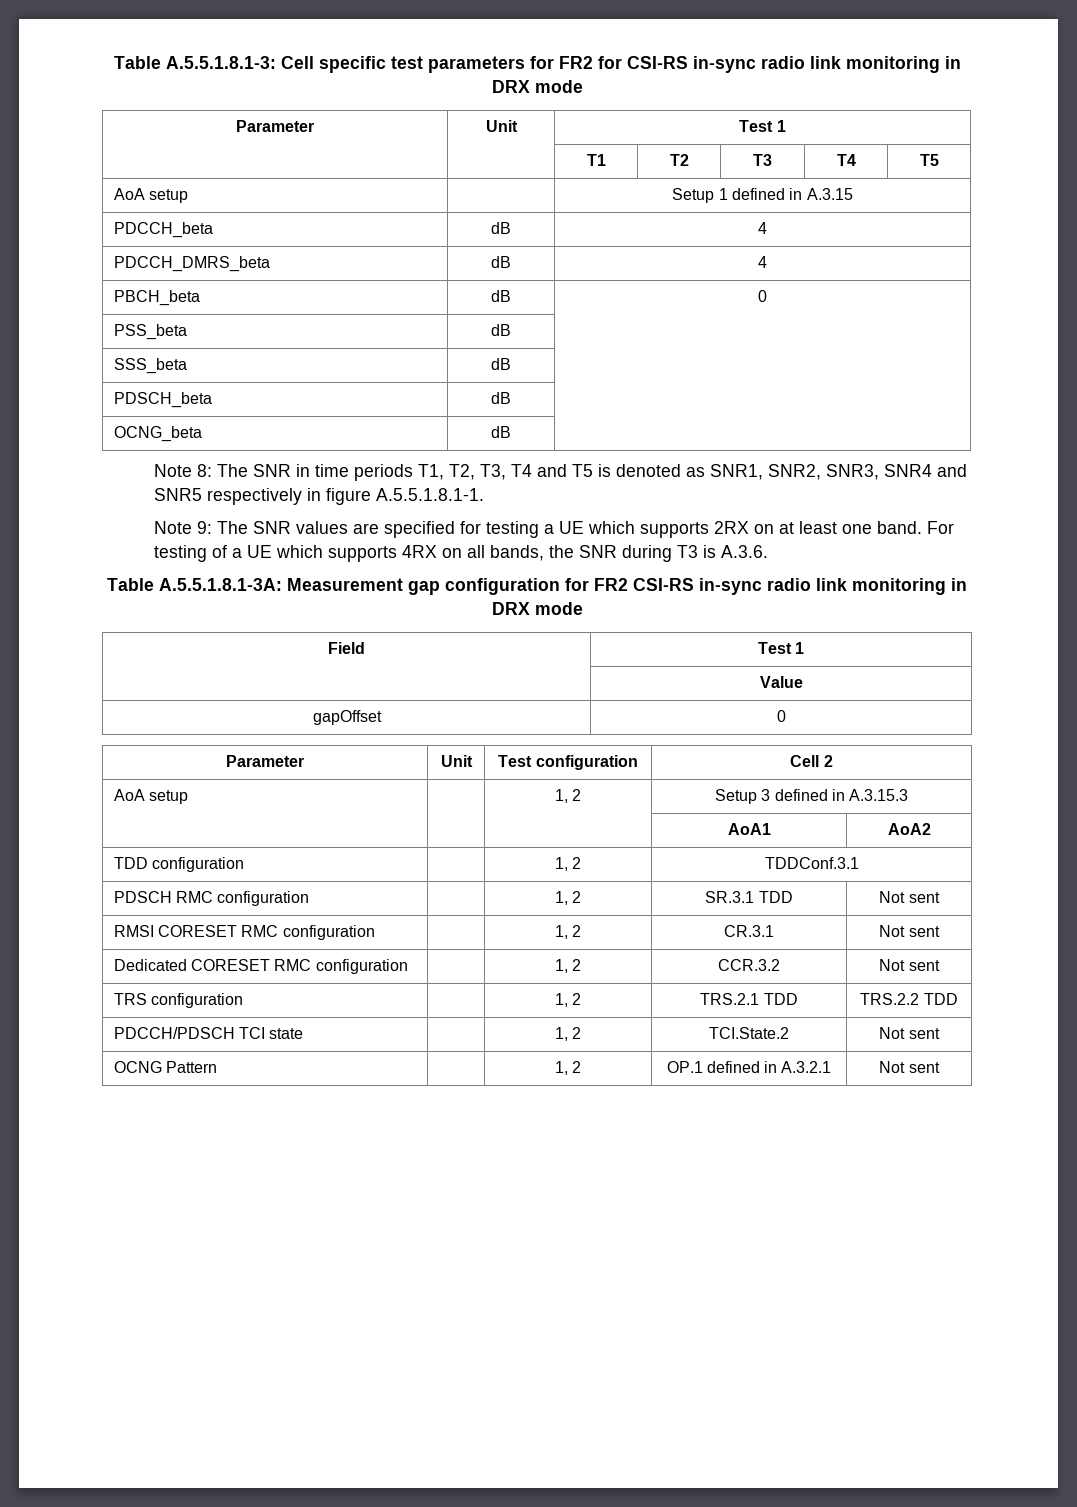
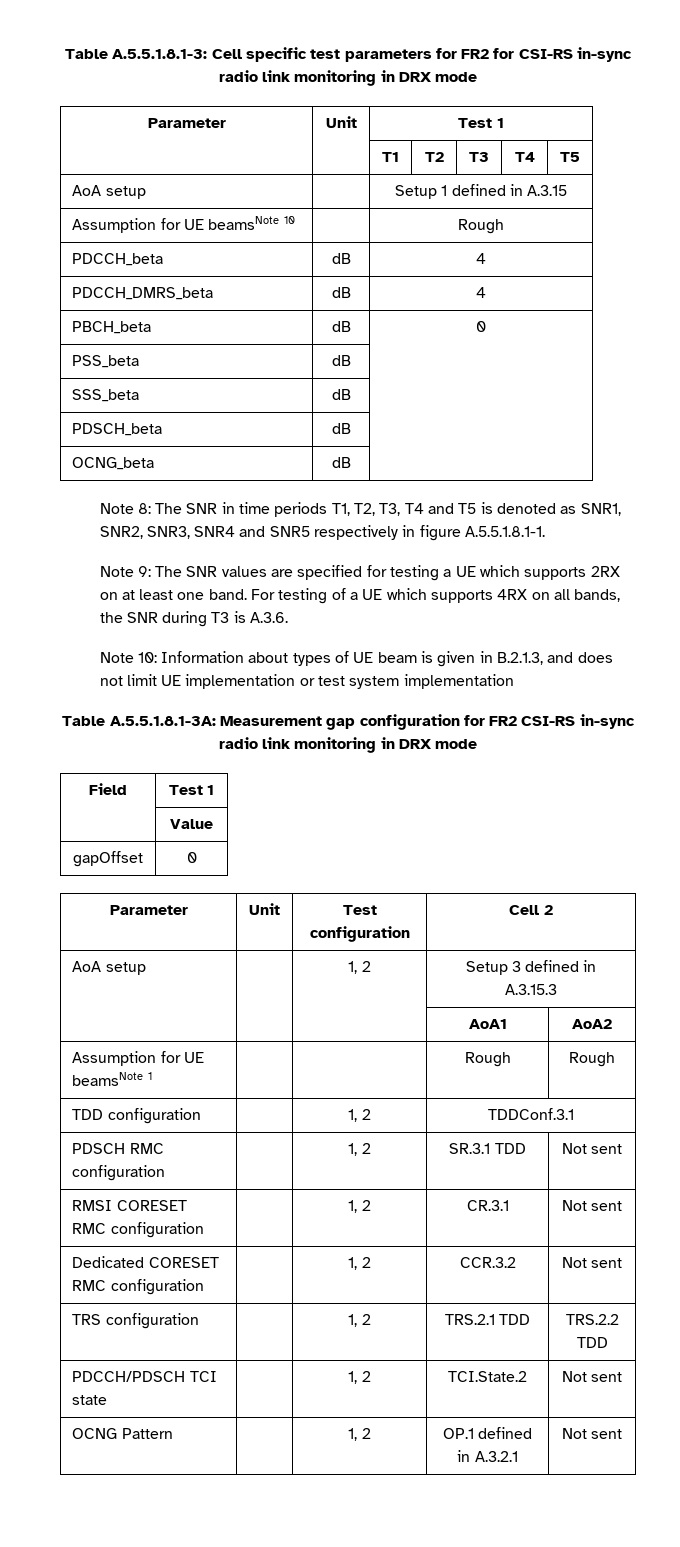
+ Assumption for UE beamsNote 10 | | Rough
+ Note 10: Information about types of UE beam is given in B.2.1.3, and does not limit UE implementation or test system implementation
+ Assumption for UE beamsNote 1 | | | Rough | Rough

